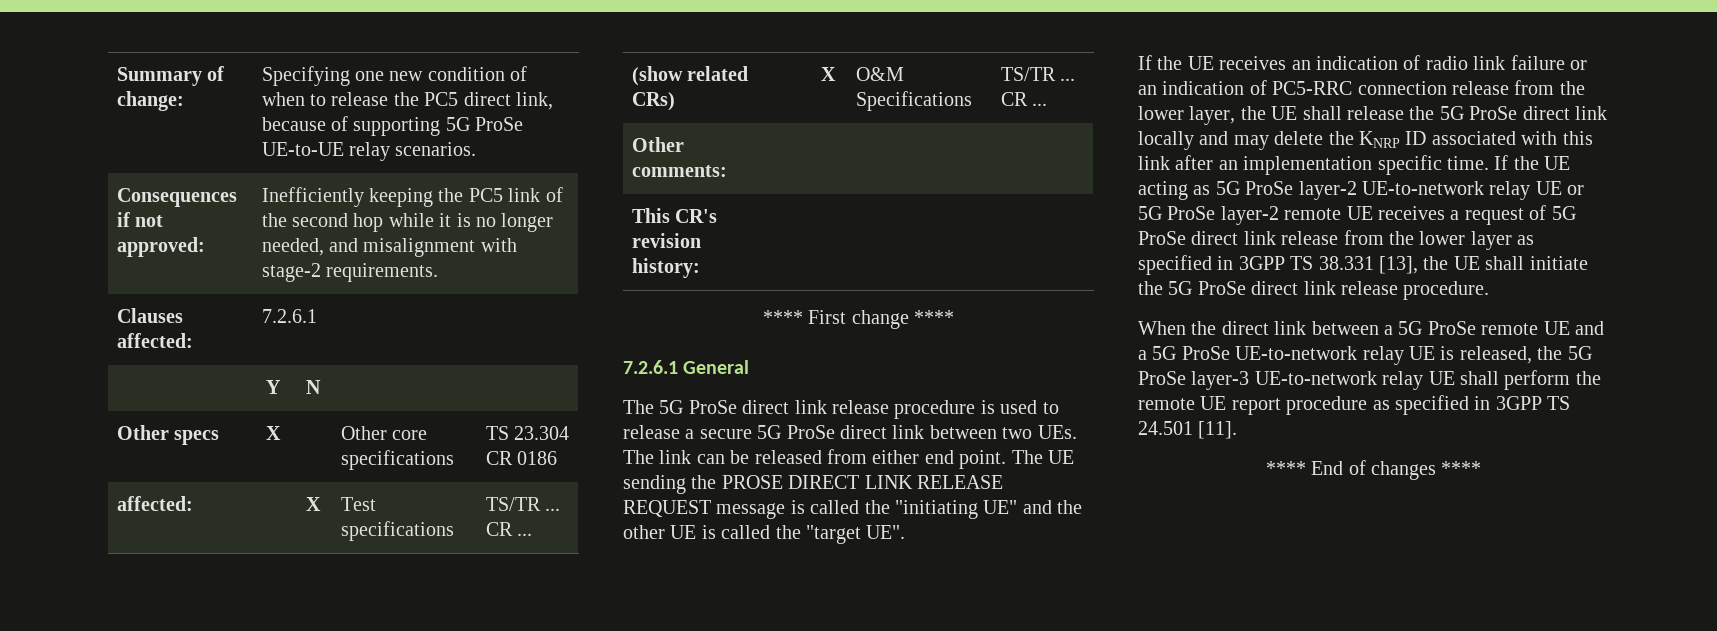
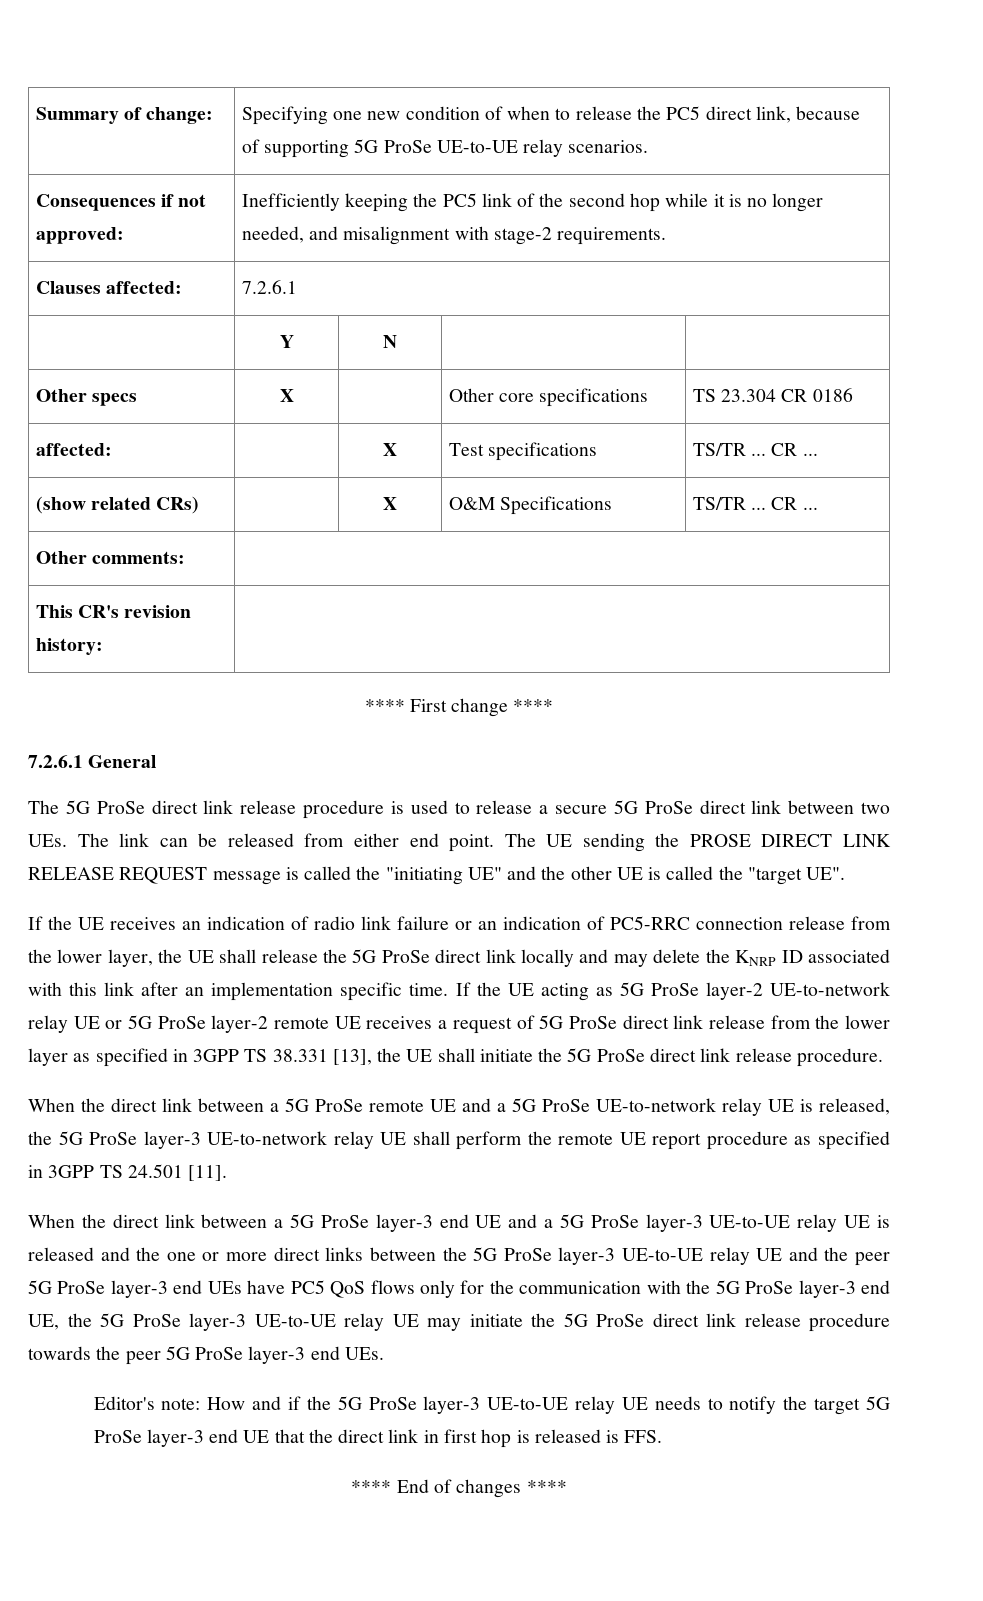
+ When the direct link between a 5G ProSe layer-3 end UE and a 5G ProSe layer-3 UE-to-UE relay UE is released and the one or more direct links between the 5G ProSe layer-3 UE-to-UE relay UE and the peer 5G ProSe layer-3 end UEs have PC5 QoS flows only for the communication with the 5G ProSe layer-3 end UE, the 5G ProSe layer-3 UE-to-UE relay UE may initiate the 5G ProSe direct link release procedure towards the peer 5G ProSe layer-3 end UEs.
+ Editor's note: How and if the 5G ProSe layer-3 UE-to-UE relay UE needs to notify the target 5G ProSe layer-3 end UE that the direct link in first hop is released is FFS.

